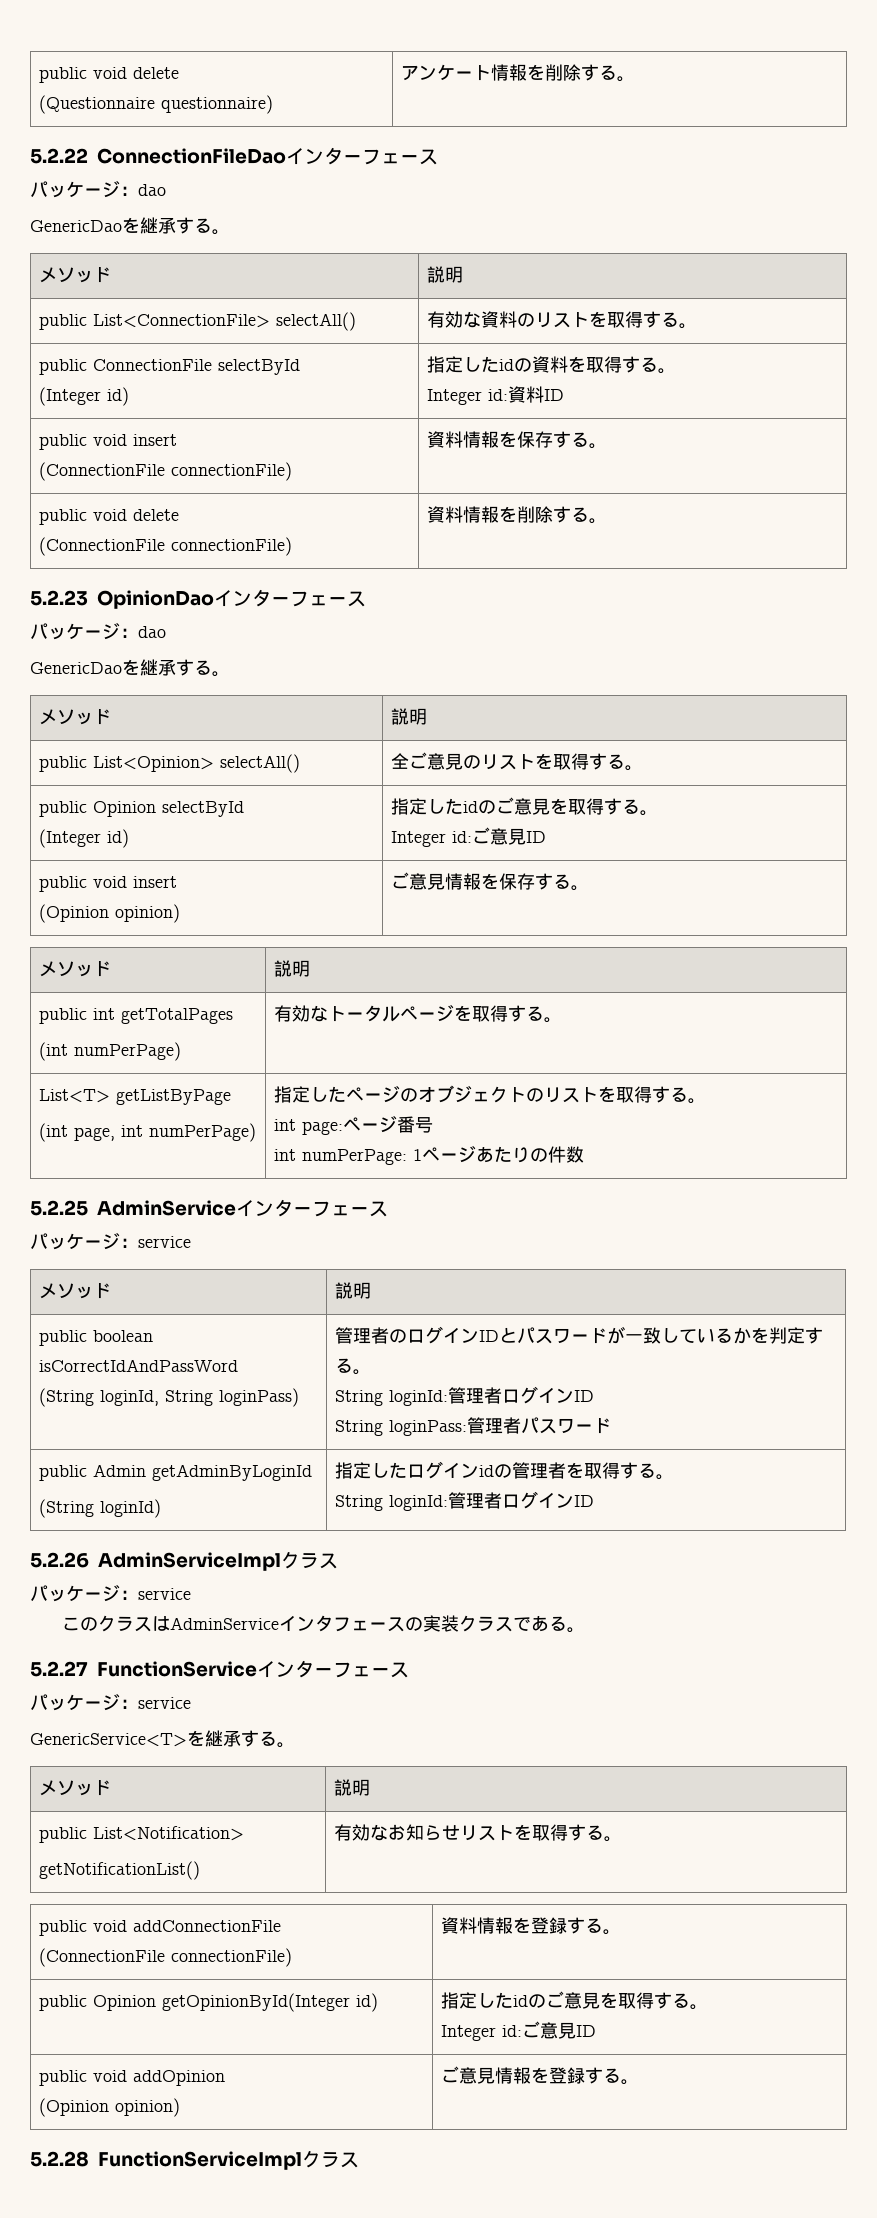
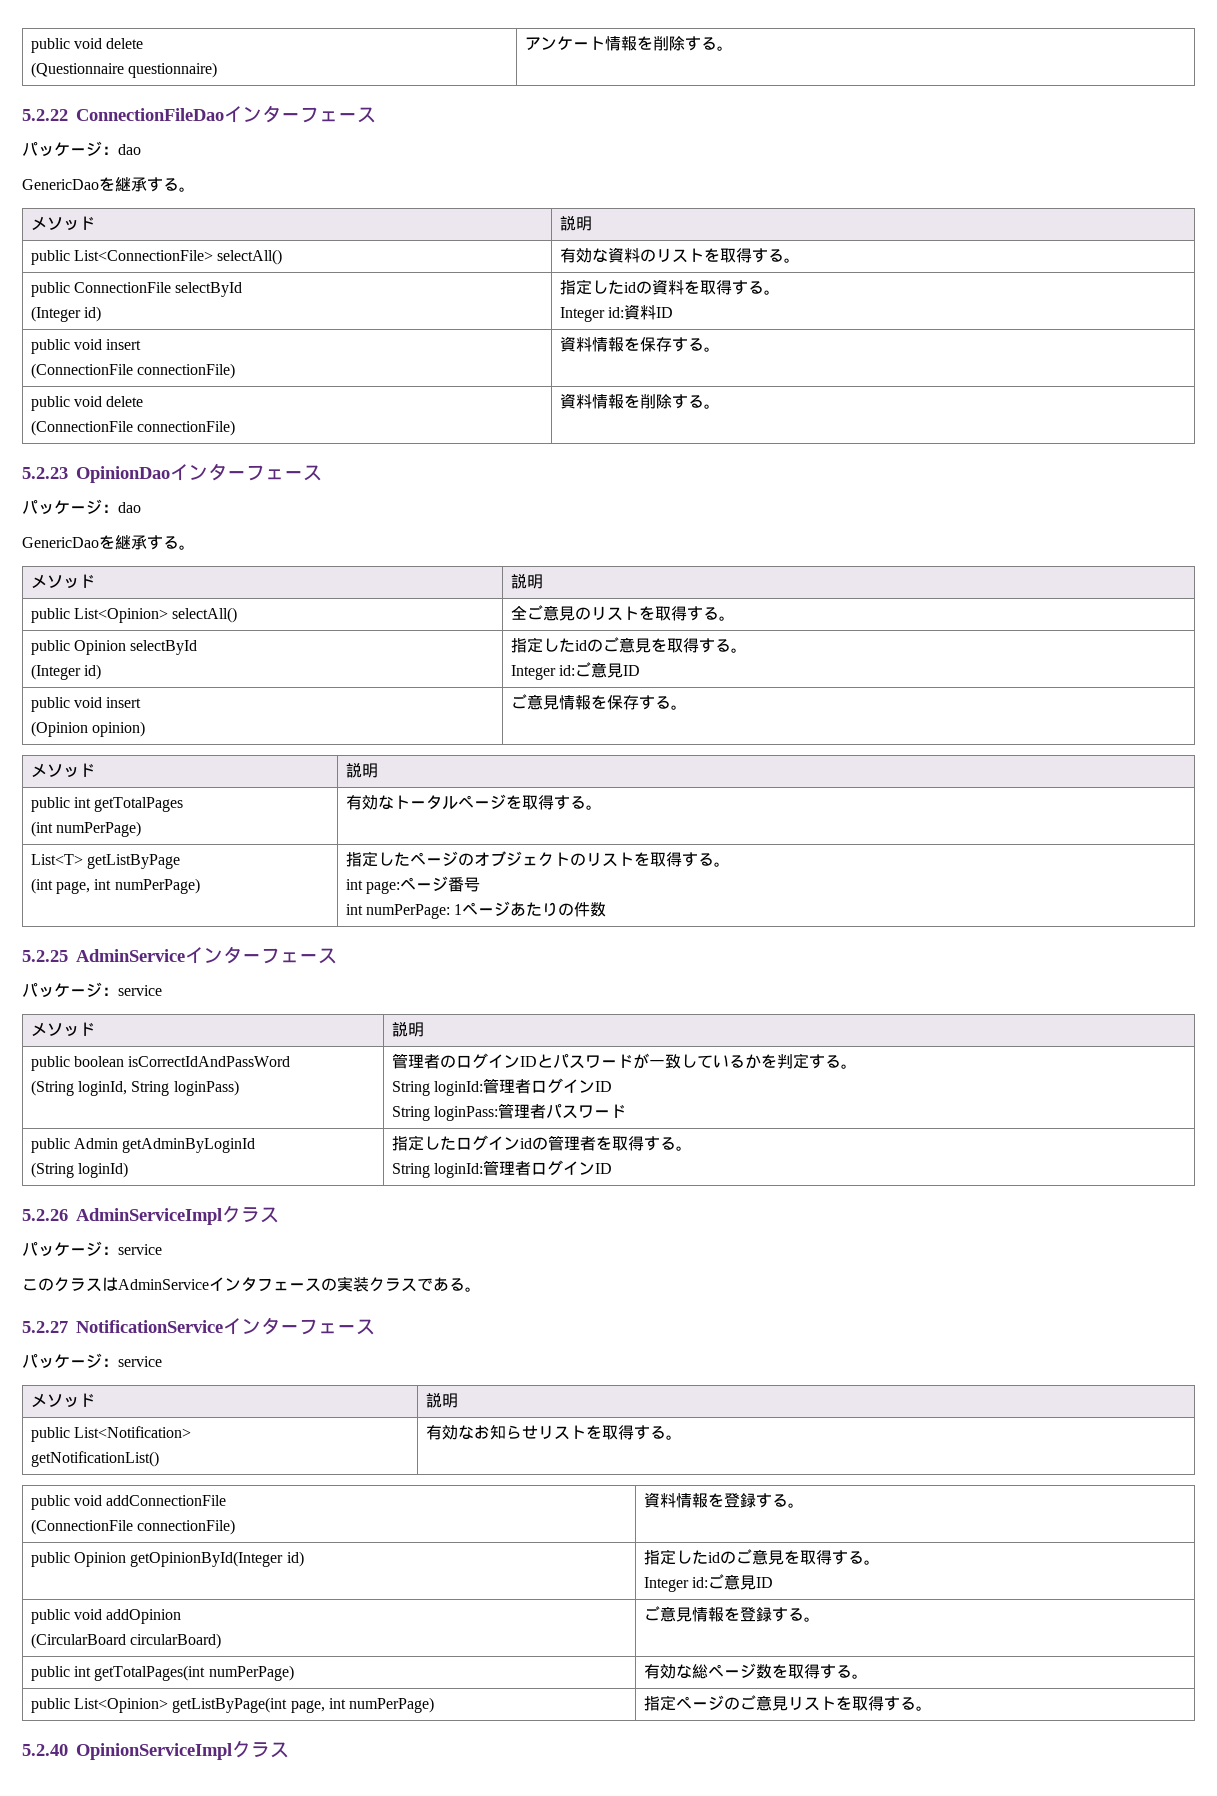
- 5.2.27 FunctionServiceインターフェース
+ 5.2.27 NotificationServiceインターフェース
  パッケージ：service
- GenericService<T>を継承する。
  public void addOpinion
- (Opinion opinion) | ご意見情報を登録する。
+ (CircularBoard circularBoard) | ご意見情報を登録する。
- 5.2.28 FunctionServiceImplクラス
+ public int getTotalPages(int numPerPage) | 有効な総ページ数を取得する。
+ public List<Opinion> getListByPage(int page, int numPerPage) | 指定ページのご意見リストを取得する。
+ 5.2.40 OpinionServiceImplクラス

